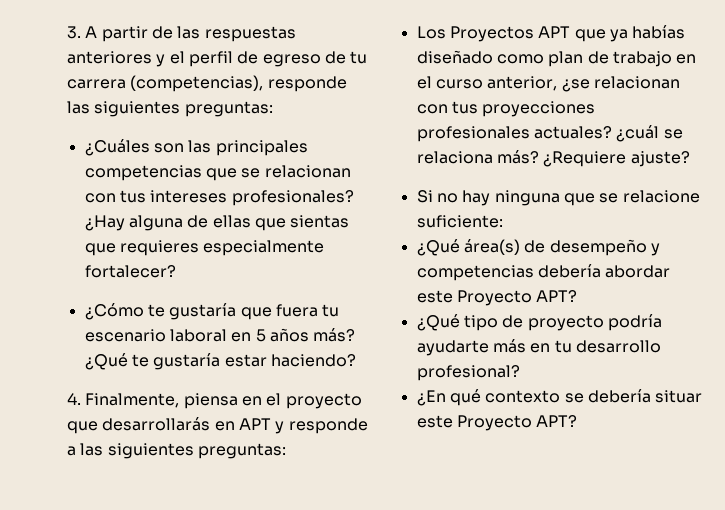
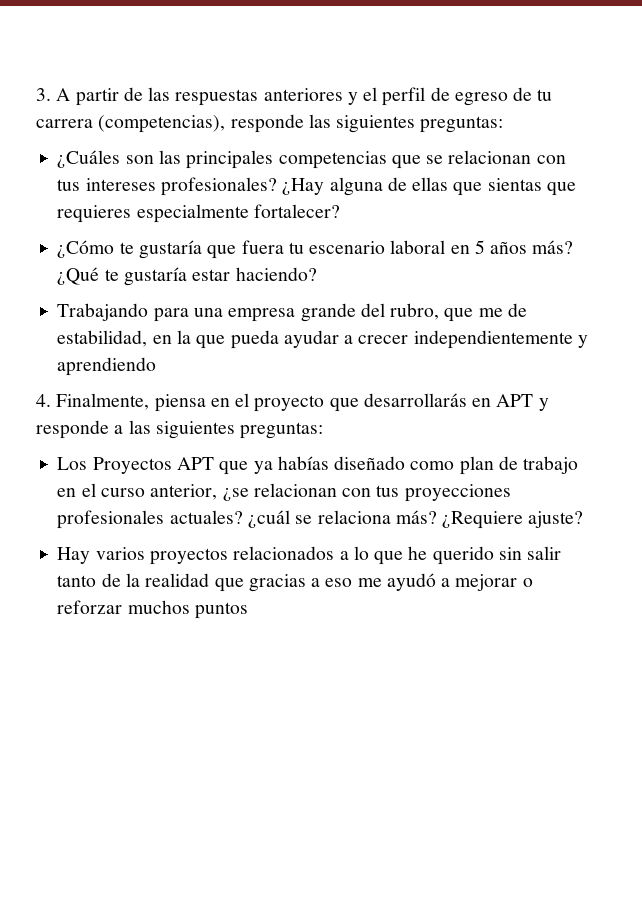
+ Trabajando para una empresa grande del rubro, que me de estabilidad, en la que pueda ayudar a crecer independientemente y aprendiendo
- Si no hay ninguna que se relacione suficiente:
- ¿Qué área(s) de desempeño y competencias debería abordar este Proyecto APT?
- ¿Qué tipo de proyecto podría ayudarte más en tu desarrollo profesional?
- ¿En qué contexto se debería situar este Proyecto APT?
+ Hay varios proyectos relacionados a lo que he querido sin salir tanto de la realidad que gracias a eso me ayudó a mejorar o reforzar muchos puntos

